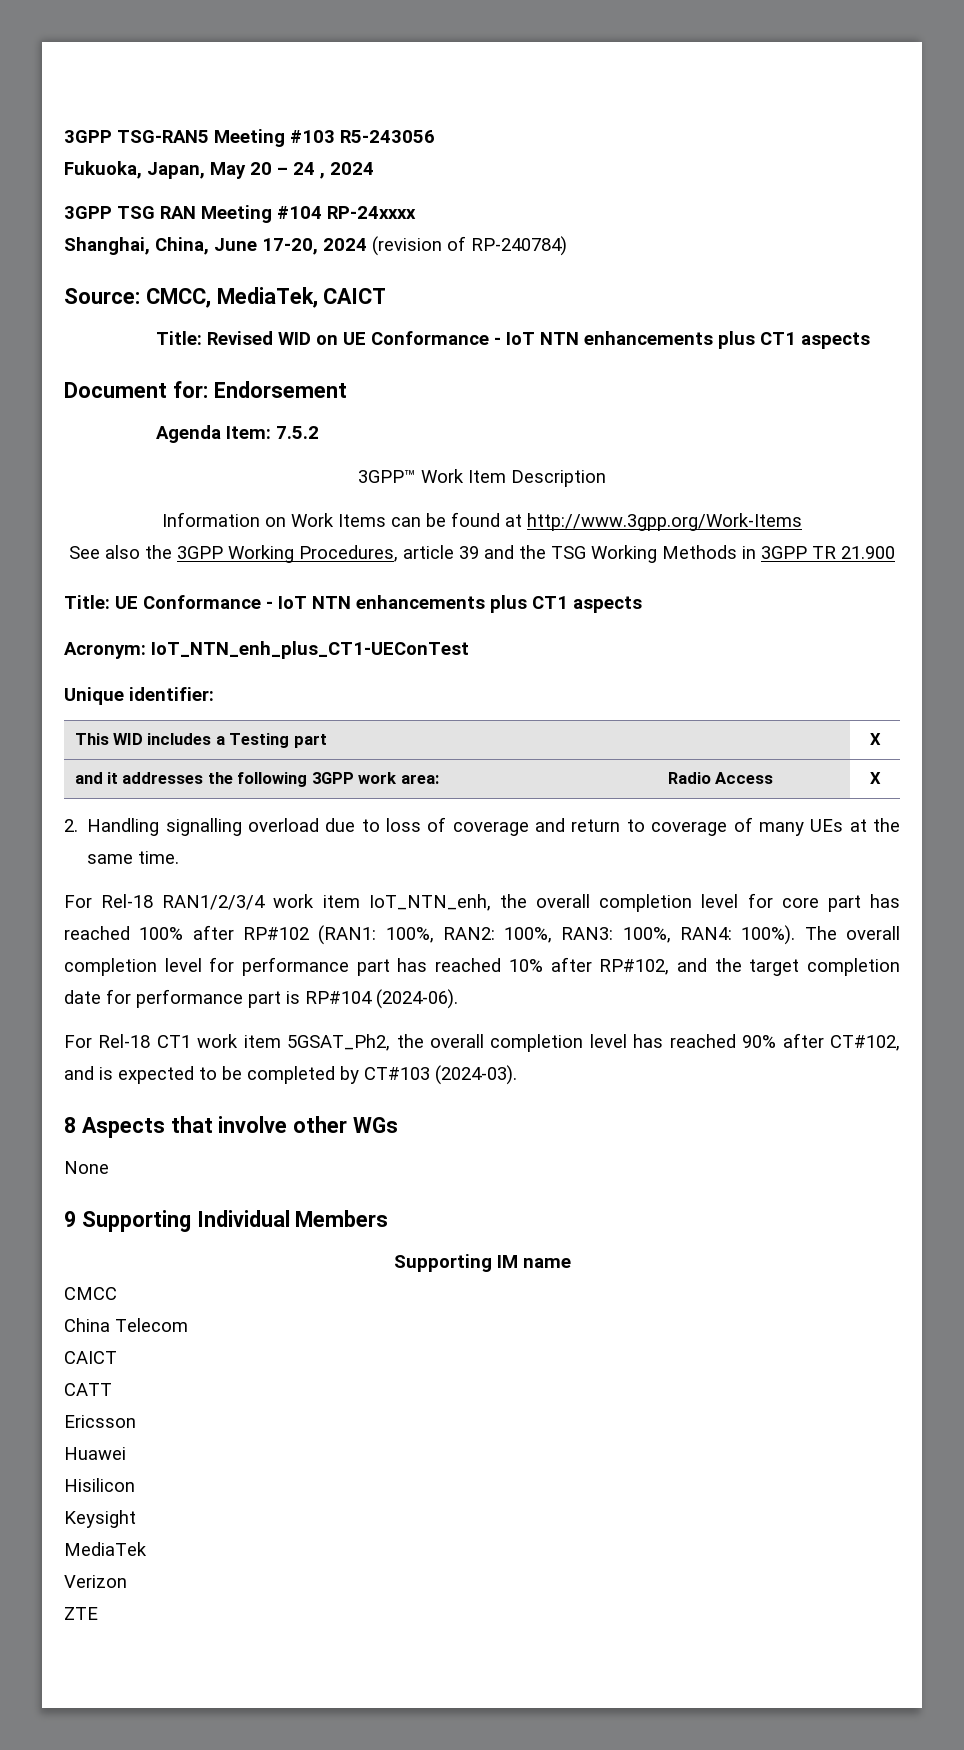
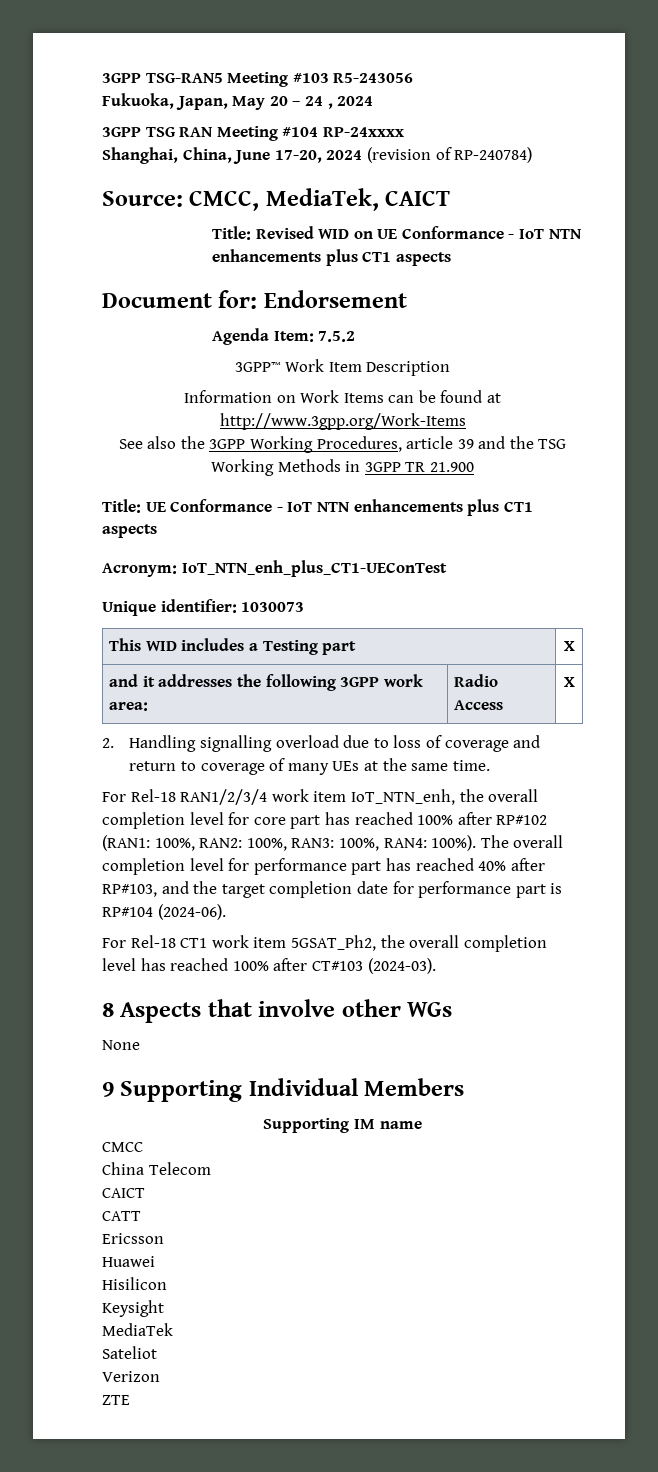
- Unique identifier:
+ Unique identifier: 1030073
- The overall completion level for performance part has reached 10% after RP#102, and the target completion date for performance part is RP#104 (2024-06).
+ The overall completion level for performance part has reached 40% after RP#103, and the target completion date for performance part is RP#104 (2024-06).
- For Rel-18 CT1 work item 5GSAT_Ph2, the overall completion level has reached 90% after CT#102, and is expected to be completed by CT#103 (2024-03).
+ For Rel-18 CT1 work item 5GSAT_Ph2, the overall completion level has reached 100% after CT#103 (2024-03).
+ Sateliot

